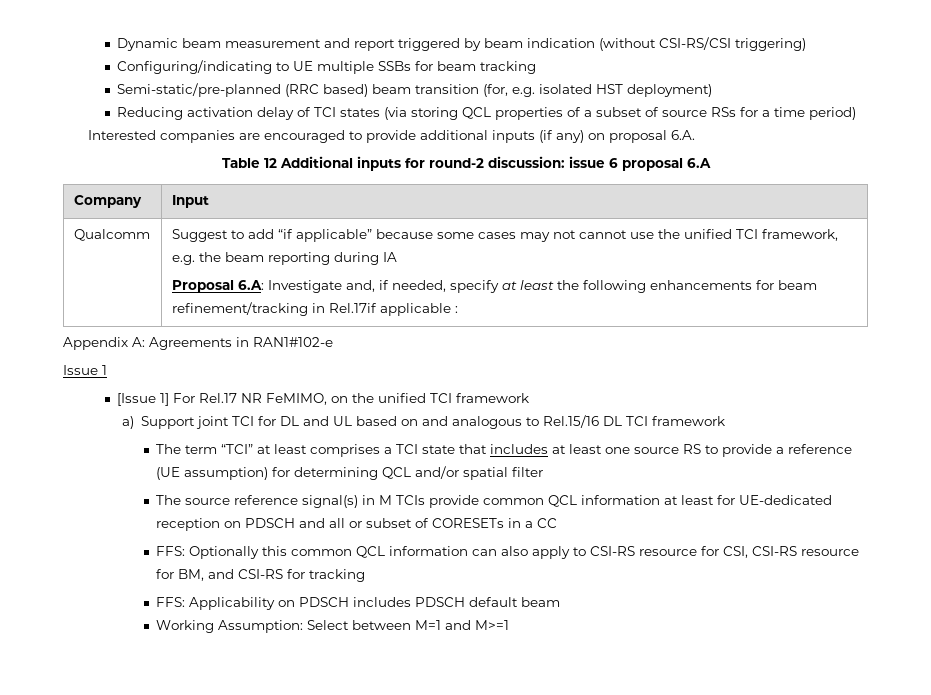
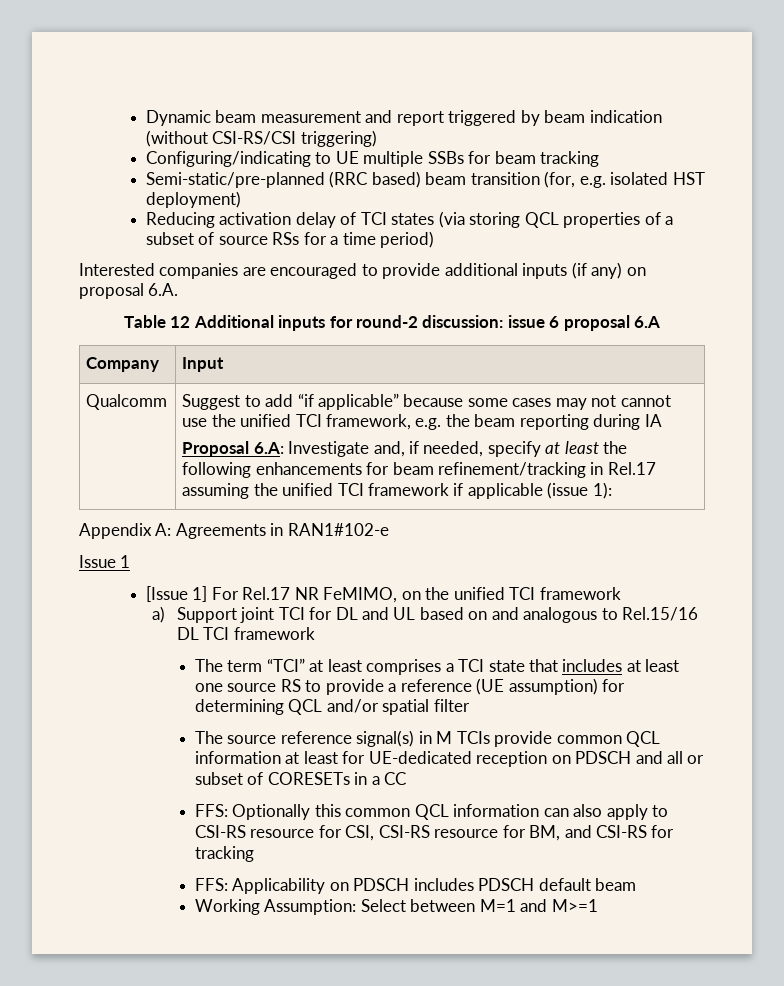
- Proposal 6.A: Investigate and, if needed, specify at least the following enhancements for beam refinement/tracking in Rel.17if applicable :
+ Proposal 6.A: Investigate and, if needed, specify at least the following enhancements for beam refinement/tracking in Rel.17 assuming the unified TCI framework if applicable (issue 1):

